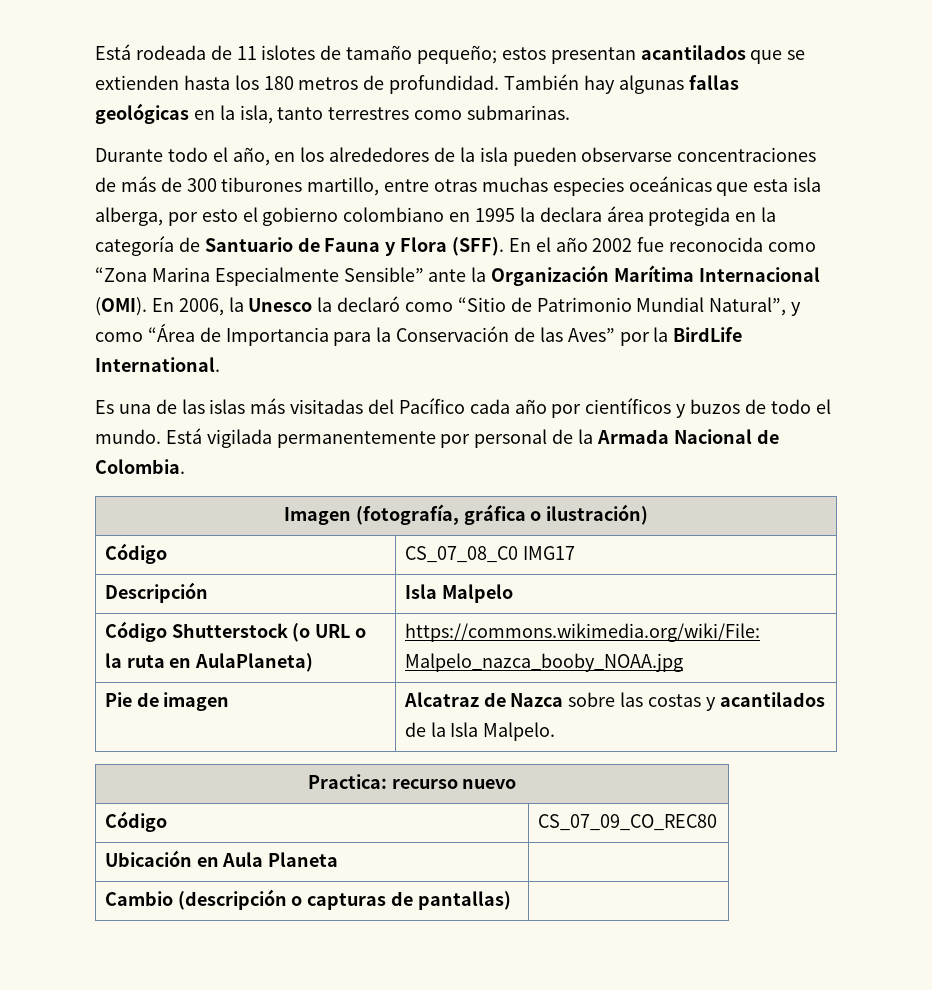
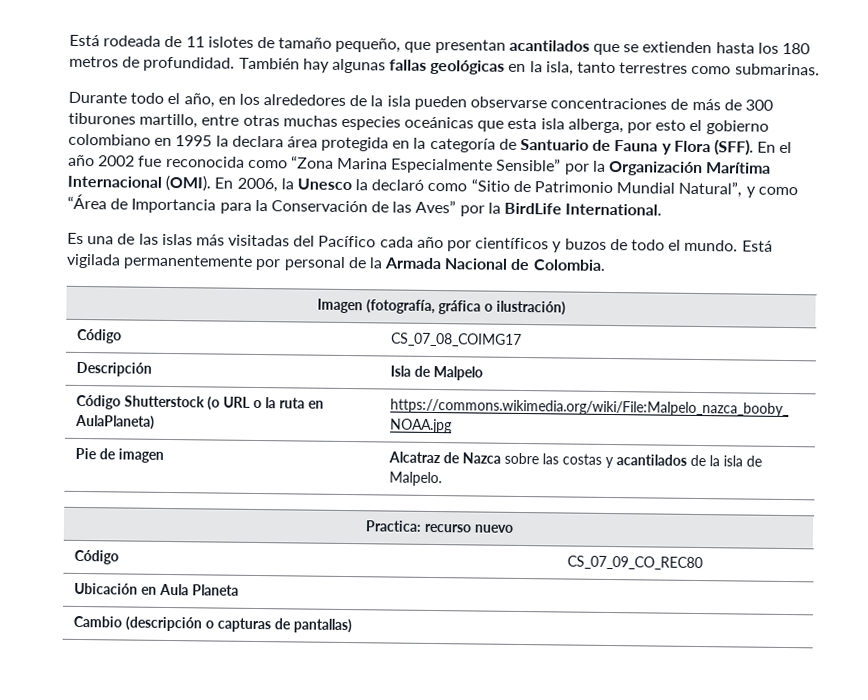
- Está rodeada de 11 islotes de tamaño pequeño; estos presentan acantilados que se extienden hasta los 180 metros de profundidad.
+ Está rodeada de 11 islotes de tamaño pequeño, que presentan acantilados que se extienden hasta los 180 metros de profundidad.
- En el año 2002 fue reconocida como “Zona Marina Especialmente Sensible” ante la Organización Marítima Internacional (OMI).
+ En el año 2002 fue reconocida como “Zona Marina Especialmente Sensible” por la Organización Marítima Internacional (OMI).
- Código | CS_07_08_C0 IMG17
+ Código | CS_07_08_COIMG17
- Descripción | Isla Malpelo
+ Descripción | Isla de Malpelo
- Pie de imagen | Alcatraz de Nazca sobre las costas y acantilados de la Isla Malpelo.
+ Pie de imagen | Alcatraz de Nazca sobre las costas y acantilados de la isla de Malpelo.

